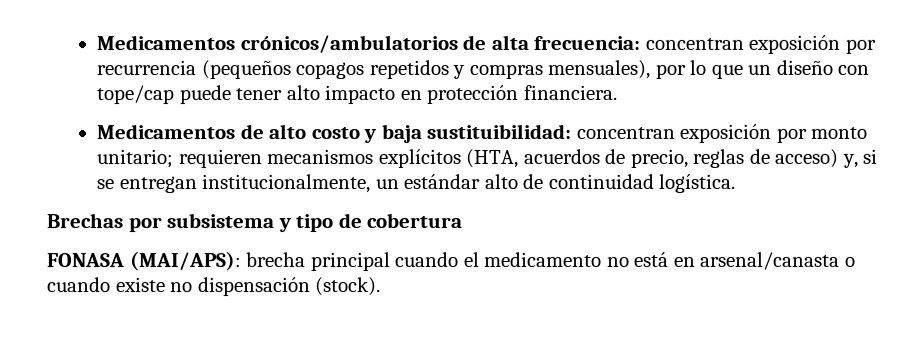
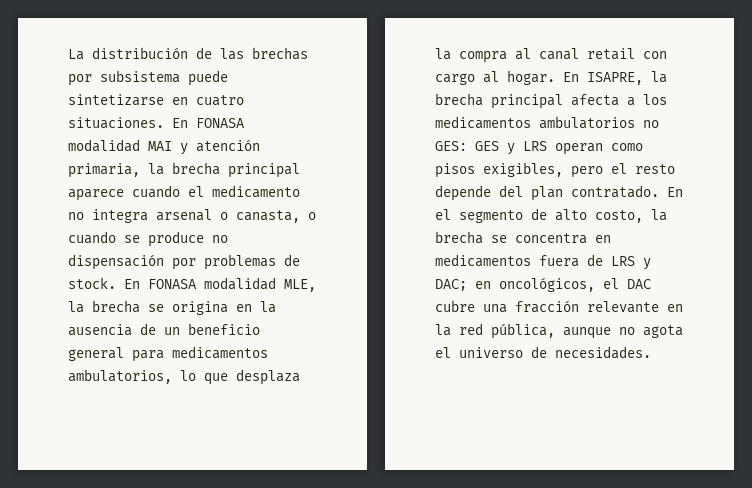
- Medicamentos crónicos/ambulatorios de alta frecuencia: concentran exposición por recurrencia (pequeños copagos repetidos y compras mensuales), por lo que un diseño con tope/cap puede tener alto impacto en protección financiera.
- Medicamentos de alto costo y baja sustituibilidad: concentran exposición por monto unitario; requieren mecanismos explícitos (HTA, acuerdos de precio, reglas de acceso) y, si se entregan institucionalmente, un estándar alto de continuidad logística.
- Brechas por subsistema y tipo de cobertura
- FONASA (MAI/APS): brecha principal cuando el medicamento no está en arsenal/canasta o cuando existe no dispensación (stock).
+ La distribución de las brechas por subsistema puede sintetizarse en cuatro situaciones. En FONASA modalidad MAI y atención primaria, la brecha principal aparece cuando el medicamento no integra arsenal o canasta, o cuando se produce no dispensación por problemas de stock. En FONASA modalidad MLE, la brecha se origina en la ausencia de un beneficio general para medicamentos ambulatorios, lo que desplaza la compra al canal retail con cargo al hogar. En ISAPRE, la brecha principal afecta a los medicamentos ambulatorios no GES: GES y LRS operan como pisos exigibles, pero el resto depende del plan contratado. En el segmento de alto costo, la brecha se concentra en medicamentos fuera de LRS y DAC; en oncológicos, el DAC cubre una fracción relevante en la red pública, aunque no agota el universo de necesidades.

